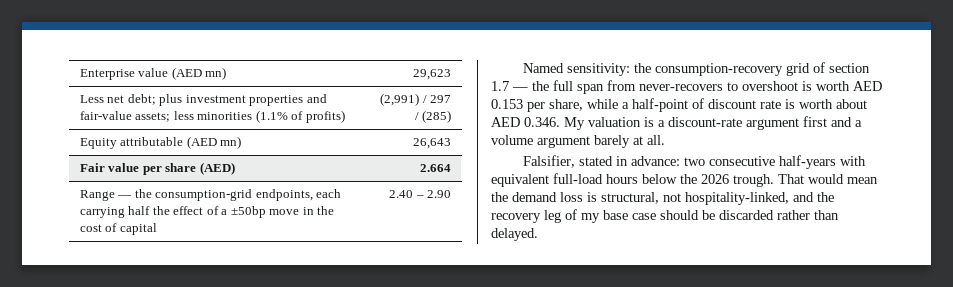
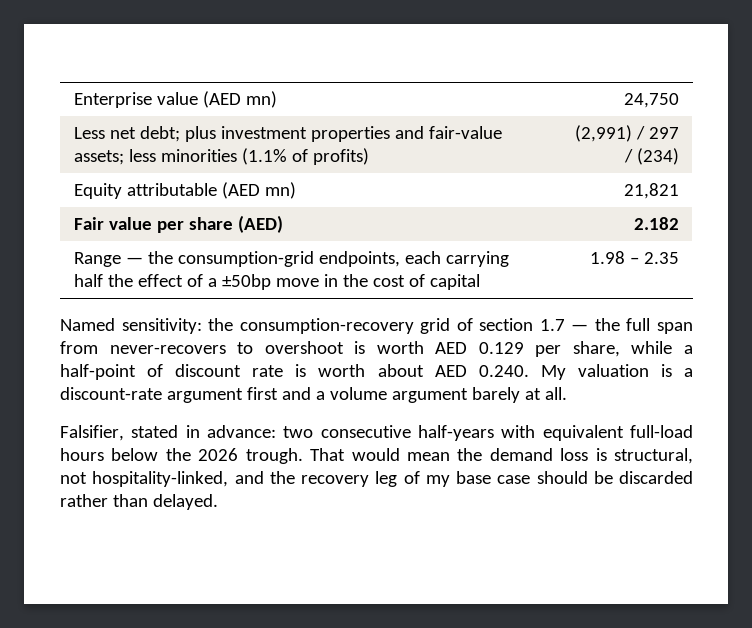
- Enterprise value (AED mn) | 29,623
+ Enterprise value (AED mn) | 24,750
- Less net debt; plus investment properties and fair-value assets; less minorities (1.1% of profits) | (2,991) / 297 / (285)
+ Less net debt; plus investment properties and fair-value assets; less minorities (1.1% of profits) | (2,991) / 297 / (234)
- Equity attributable (AED mn) | 26,643
+ Equity attributable (AED mn) | 21,821
- Fair value per share (AED) | 2.664
+ Fair value per share (AED) | 2.182
- Range — the consumption-grid endpoints, each carrying half the effect of a ±50bp move in the cost of capital | 2.40 – 2.90
+ Range — the consumption-grid endpoints, each carrying half the effect of a ±50bp move in the cost of capital | 1.98 – 2.35
- Named sensitivity: the consumption-recovery grid of section 1.7 — the full span from never-recovers to overshoot is worth AED 0.153 per share, while a half-point of discount rate is worth about AED 0.346. My valuation is a discount-rate argument first and a volume argument barely at all.
+ Named sensitivity: the consumption-recovery grid of section 1.7 — the full span from never-recovers to overshoot is worth AED 0.129 per share, while a half-point of discount rate is worth about AED 0.240. My valuation is a discount-rate argument first and a volume argument barely at all.

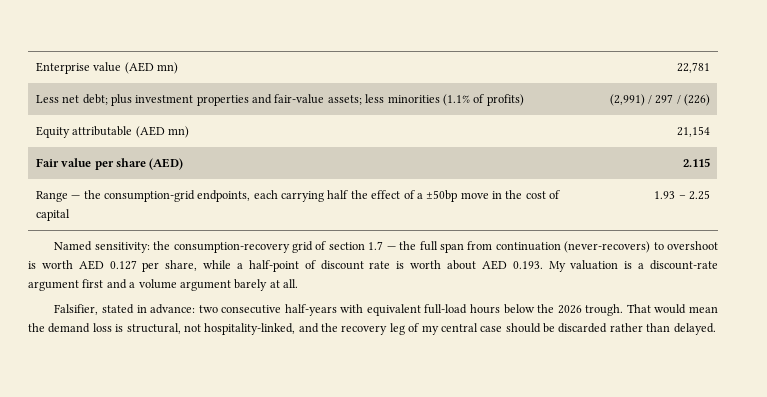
- Enterprise value (AED mn) | 24,750
+ Enterprise value (AED mn) | 22,781
- Less net debt; plus investment properties and fair-value assets; less minorities (1.1% of profits) | (2,991) / 297 / (234)
+ Less net debt; plus investment properties and fair-value assets; less minorities (1.1% of profits) | (2,991) / 297 / (226)
- Equity attributable (AED mn) | 21,821
+ Equity attributable (AED mn) | 21,154
- Fair value per share (AED) | 2.182
+ Fair value per share (AED) | 2.115
- Range — the consumption-grid endpoints, each carrying half the effect of a ±50bp move in the cost of capital | 1.98 – 2.35
+ Range — the consumption-grid endpoints, each carrying half the effect of a ±50bp move in the cost of capital | 1.93 – 2.25
- Named sensitivity: the consumption-recovery grid of section 1.7 — the full span from never-recovers to overshoot is worth AED 0.129 per share, while a half-point of discount rate is worth about AED 0.240. My valuation is a discount-rate argument first and a volume argument barely at all.
+ Named sensitivity: the consumption-recovery grid of section 1.7 — the full span from continuation (never-recovers) to overshoot is worth AED 0.127 per share, while a half-point of discount rate is worth about AED 0.193. My valuation is a discount-rate argument first and a volume argument barely at all.
- That would mean the demand loss is structural, not hospitality-linked, and the recovery leg of my base case should be discarded rather than delayed.
+ That would mean the demand loss is structural, not hospitality-linked, and the recovery leg of my central case should be discarded rather than delayed.

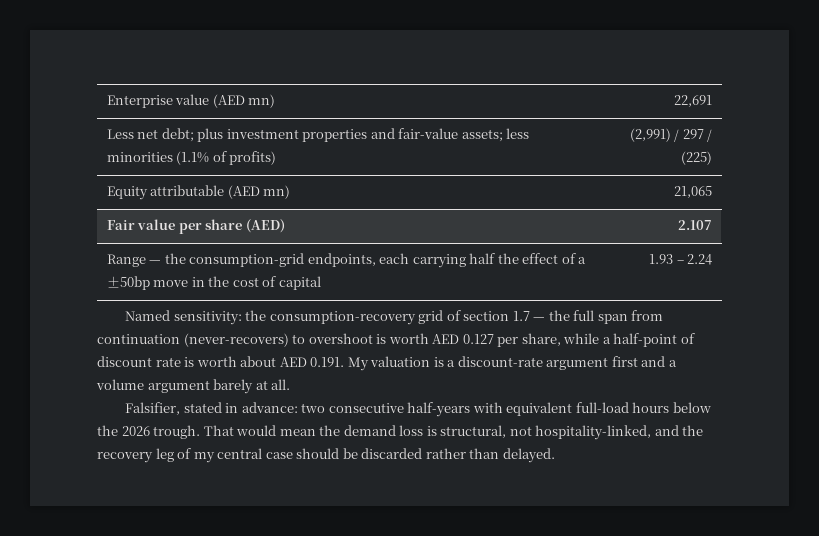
- Enterprise value (AED mn) | 22,781
+ Enterprise value (AED mn) | 22,691
- Less net debt; plus investment properties and fair-value assets; less minorities (1.1% of profits) | (2,991) / 297 / (226)
+ Less net debt; plus investment properties and fair-value assets; less minorities (1.1% of profits) | (2,991) / 297 / (225)
- Equity attributable (AED mn) | 21,154
+ Equity attributable (AED mn) | 21,065
- Fair value per share (AED) | 2.115
+ Fair value per share (AED) | 2.107
- Range — the consumption-grid endpoints, each carrying half the effect of a ±50bp move in the cost of capital | 1.93 – 2.25
+ Range — the consumption-grid endpoints, each carrying half the effect of a ±50bp move in the cost of capital | 1.93 – 2.24
- Named sensitivity: the consumption-recovery grid of section 1.7 — the full span from continuation (never-recovers) to overshoot is worth AED 0.127 per share, while a half-point of discount rate is worth about AED 0.193. My valuation is a discount-rate argument first and a volume argument barely at all.
+ Named sensitivity: the consumption-recovery grid of section 1.7 — the full span from continuation (never-recovers) to overshoot is worth AED 0.127 per share, while a half-point of discount rate is worth about AED 0.191. My valuation is a discount-rate argument first and a volume argument barely at all.

